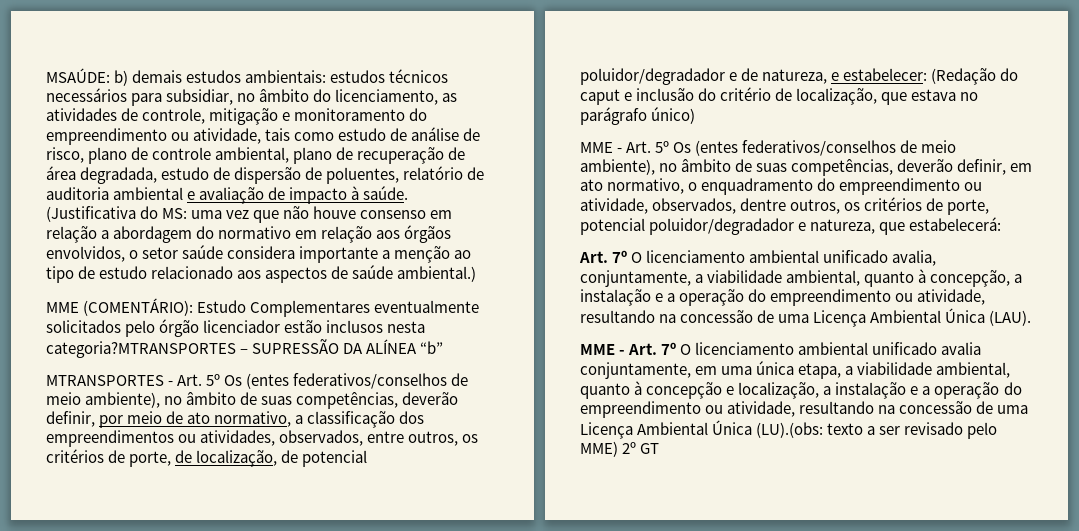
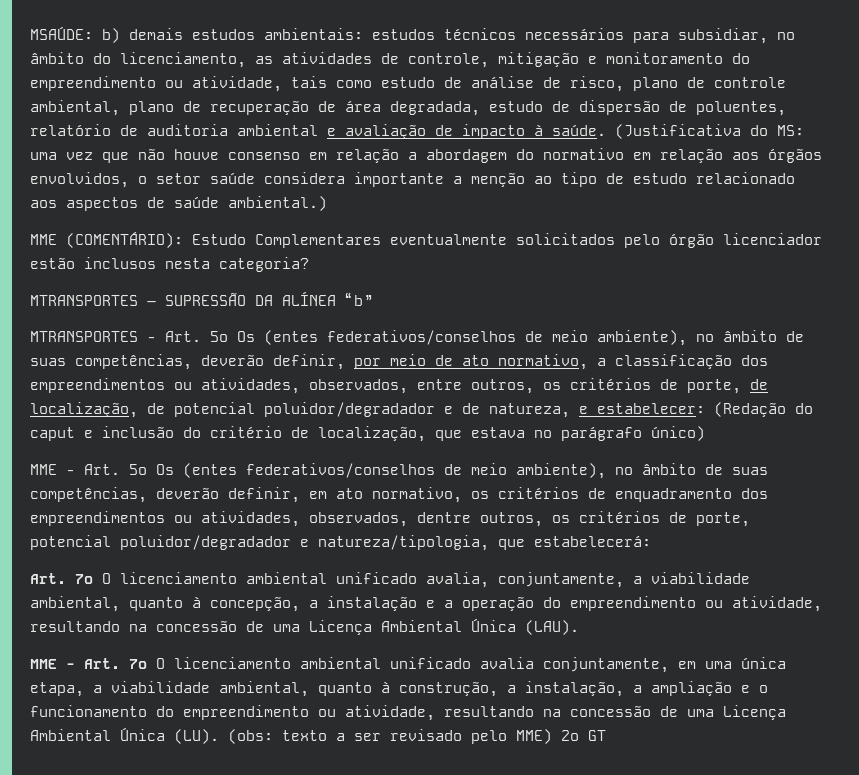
- MME (COMENTÁRIO): Estudo Complementares eventualmente solicitados pelo órgão licenciador estão inclusos nesta categoria?MTRANSPORTES – SUPRESSÃO DA ALÍNEA “b”
+ MME (COMENTÁRIO): Estudo Complementares eventualmente solicitados pelo órgão licenciador estão inclusos nesta categoria?
+ MTRANSPORTES – SUPRESSÃO DA ALÍNEA “b”
- MME - Art. 5º Os (entes federativos/conselhos de meio ambiente), no âmbito de suas competências, deverão definir, em ato normativo, o enquadramento do empreendimento ou atividade, observados, dentre outros, os critérios de porte, potencial poluidor/degradador e natureza, que estabelecerá:
+ MME - Art. 5º Os (entes federativos/conselhos de meio ambiente), no âmbito de suas competências, deverão definir, em ato normativo, os critérios de enquadramento dos empreendimentos ou atividades, observados, dentre outros, os critérios de porte, potencial poluidor/degradador e natureza/tipologia, que estabelecerá:
- MME - Art. 7º O licenciamento ambiental unificado avalia conjuntamente, em uma única etapa, a viabilidade ambiental, quanto à concepção e localização, a instalação e a operação do empreendimento ou atividade, resultando na concessão de uma Licença Ambiental Única (LU).(obs: texto a ser revisado pelo MME) 2º GT
+ MME - Art. 7º O licenciamento ambiental unificado avalia conjuntamente, em uma única etapa, a viabilidade ambiental, quanto à construção, a instalação, a ampliação e o funcionamento do empreendimento ou atividade, resultando na concessão de uma Licença Ambiental Única (LU). (obs: texto a ser revisado pelo MME) 2º GT

